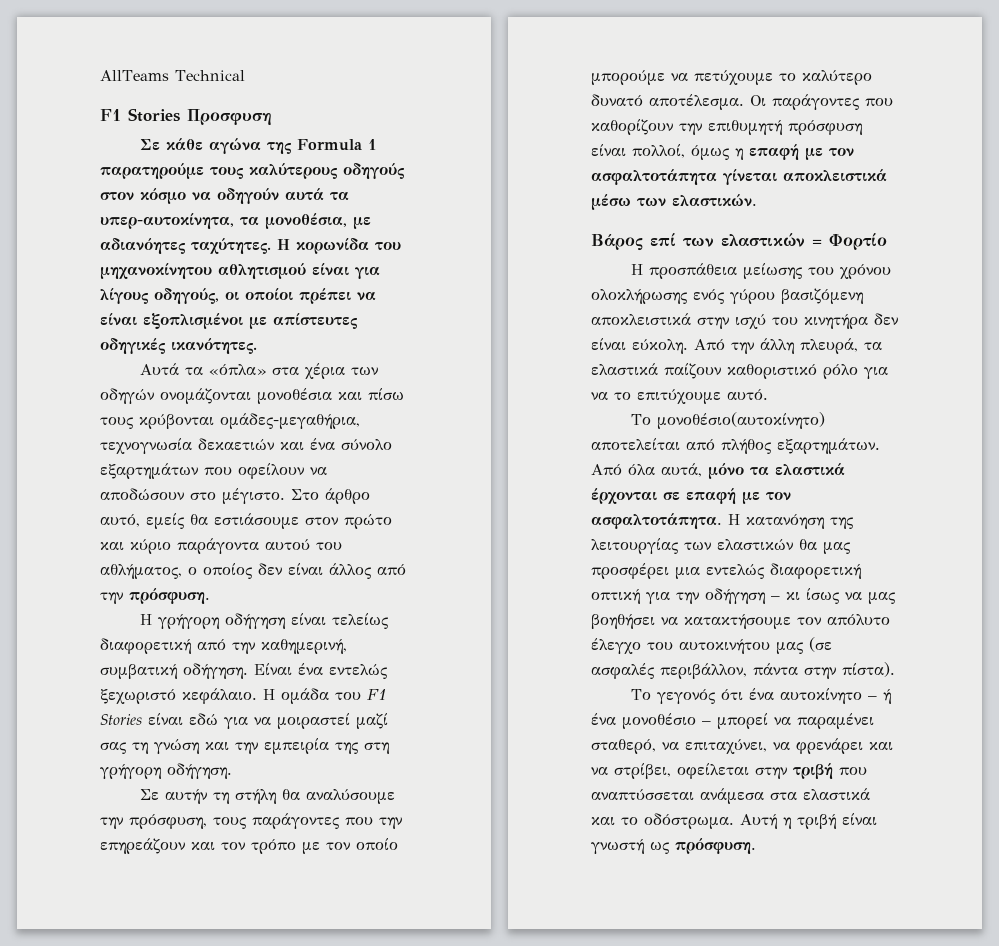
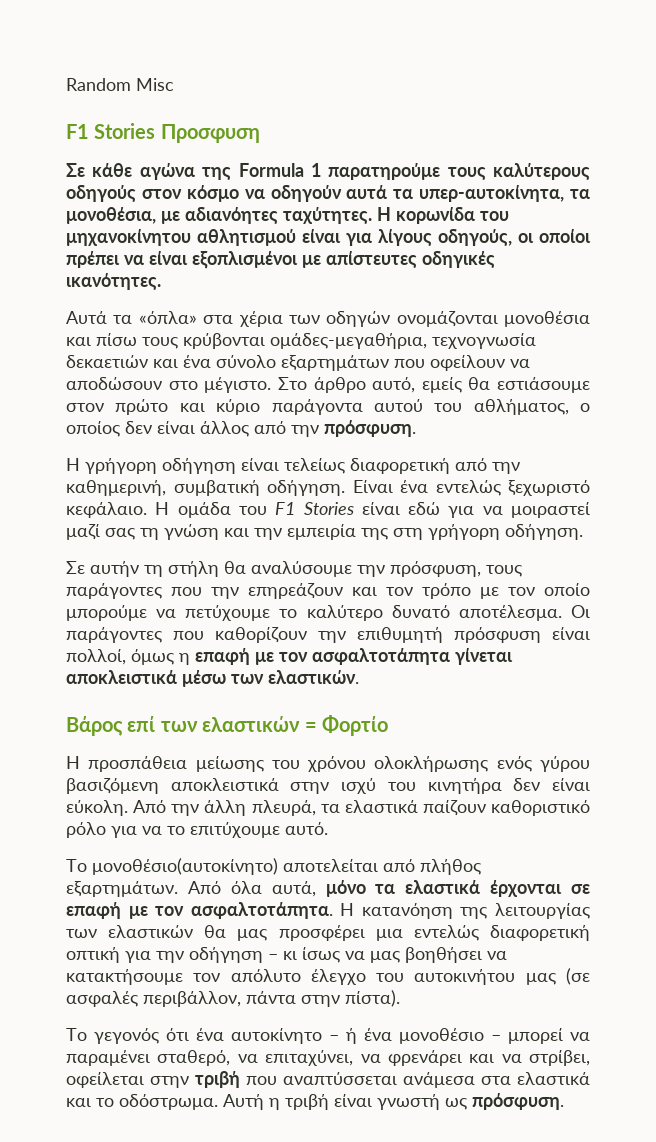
- AllTeams Technical
+ Random Misc

